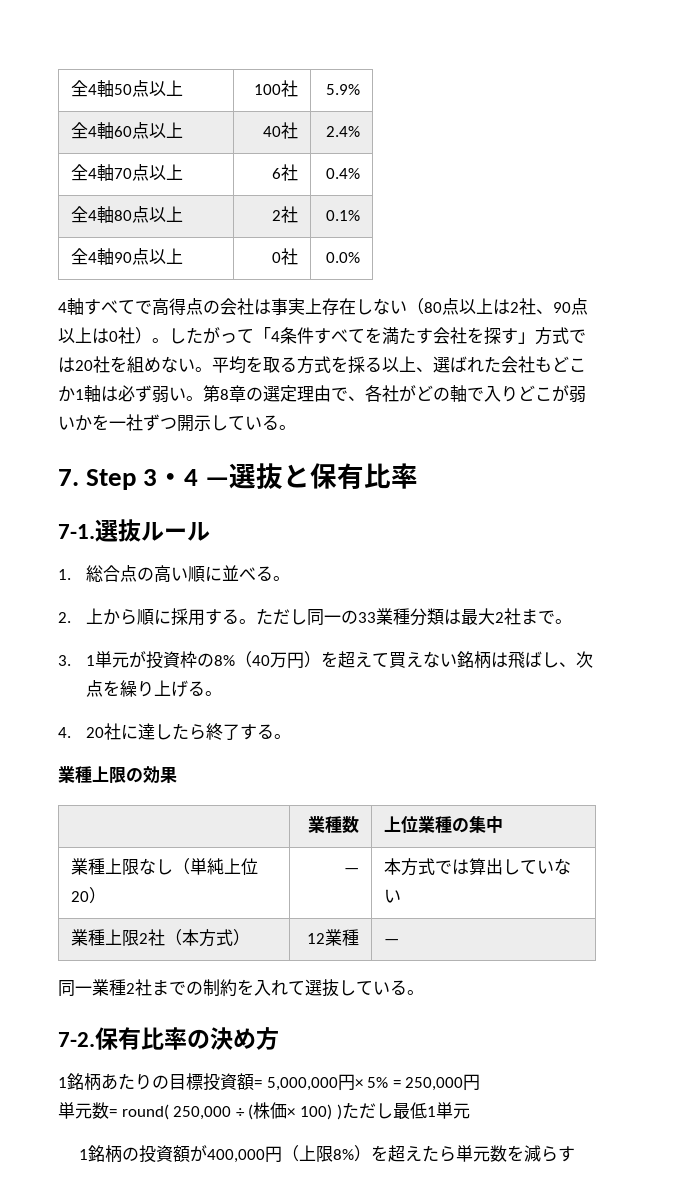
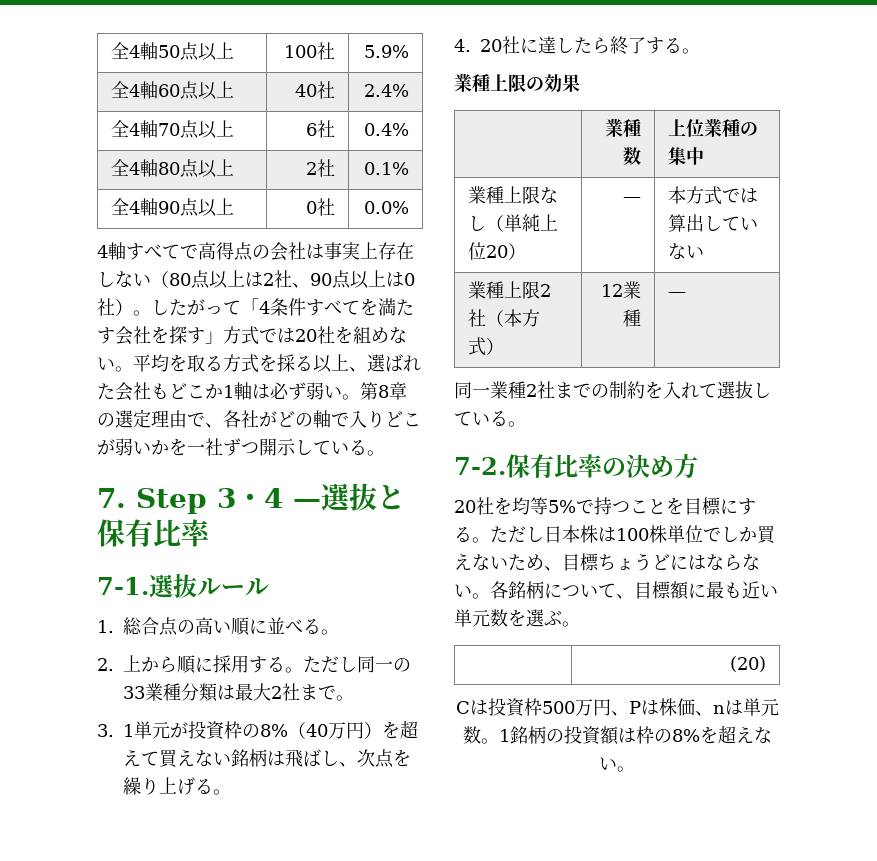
- 1銘柄あたりの目標投資額= 5,000,000円× 5% = 250,000円
- 単元数= round( 250,000 ÷ (株価× 100) )ただし最低1単元
- 1銘柄の投資額が400,000円（上限8%）を超えたら単元数を減らす
+ 20社を均等5%で持つことを目標にする。ただし日本株は100株単位でしか買えないため、目標ちょうどにはならない。各銘柄について、目標額に最も近い単元数を選ぶ。
+ | (20)
+ Cは投資枠500万円、Pは株価、nは単元数。1銘柄の投資額は枠の8%を超えない。

